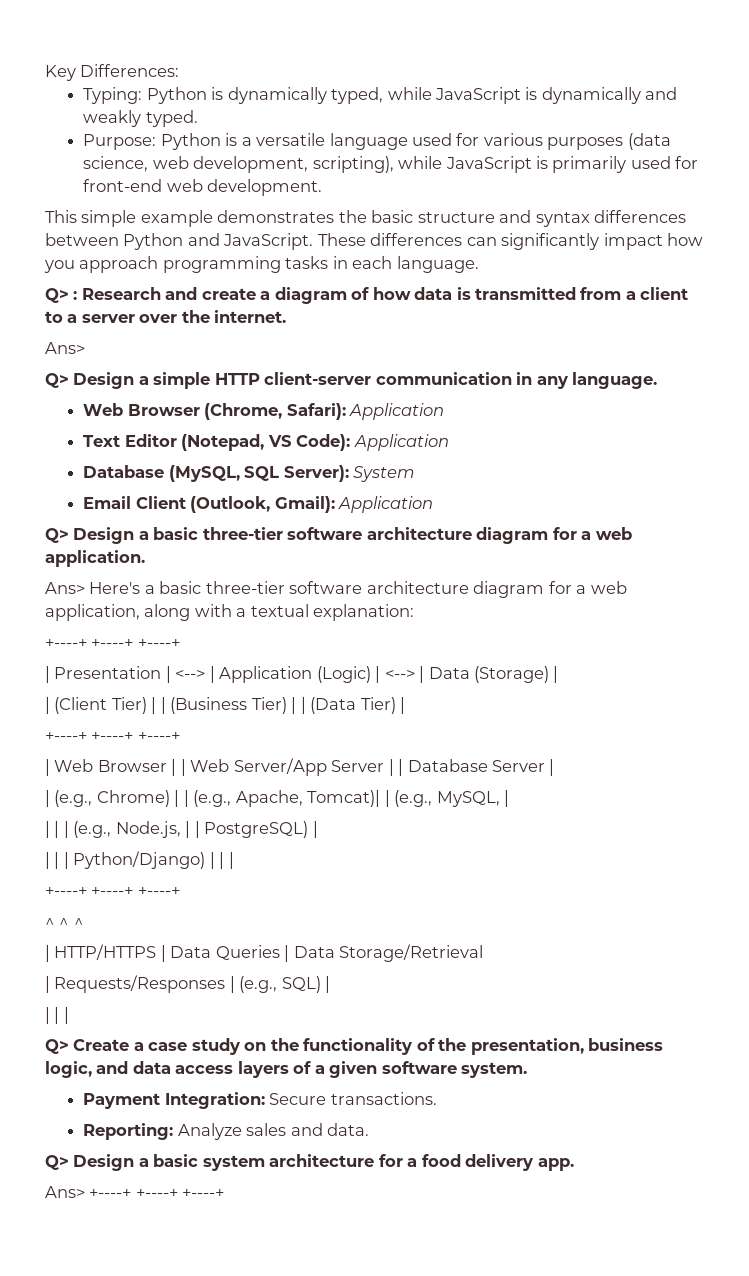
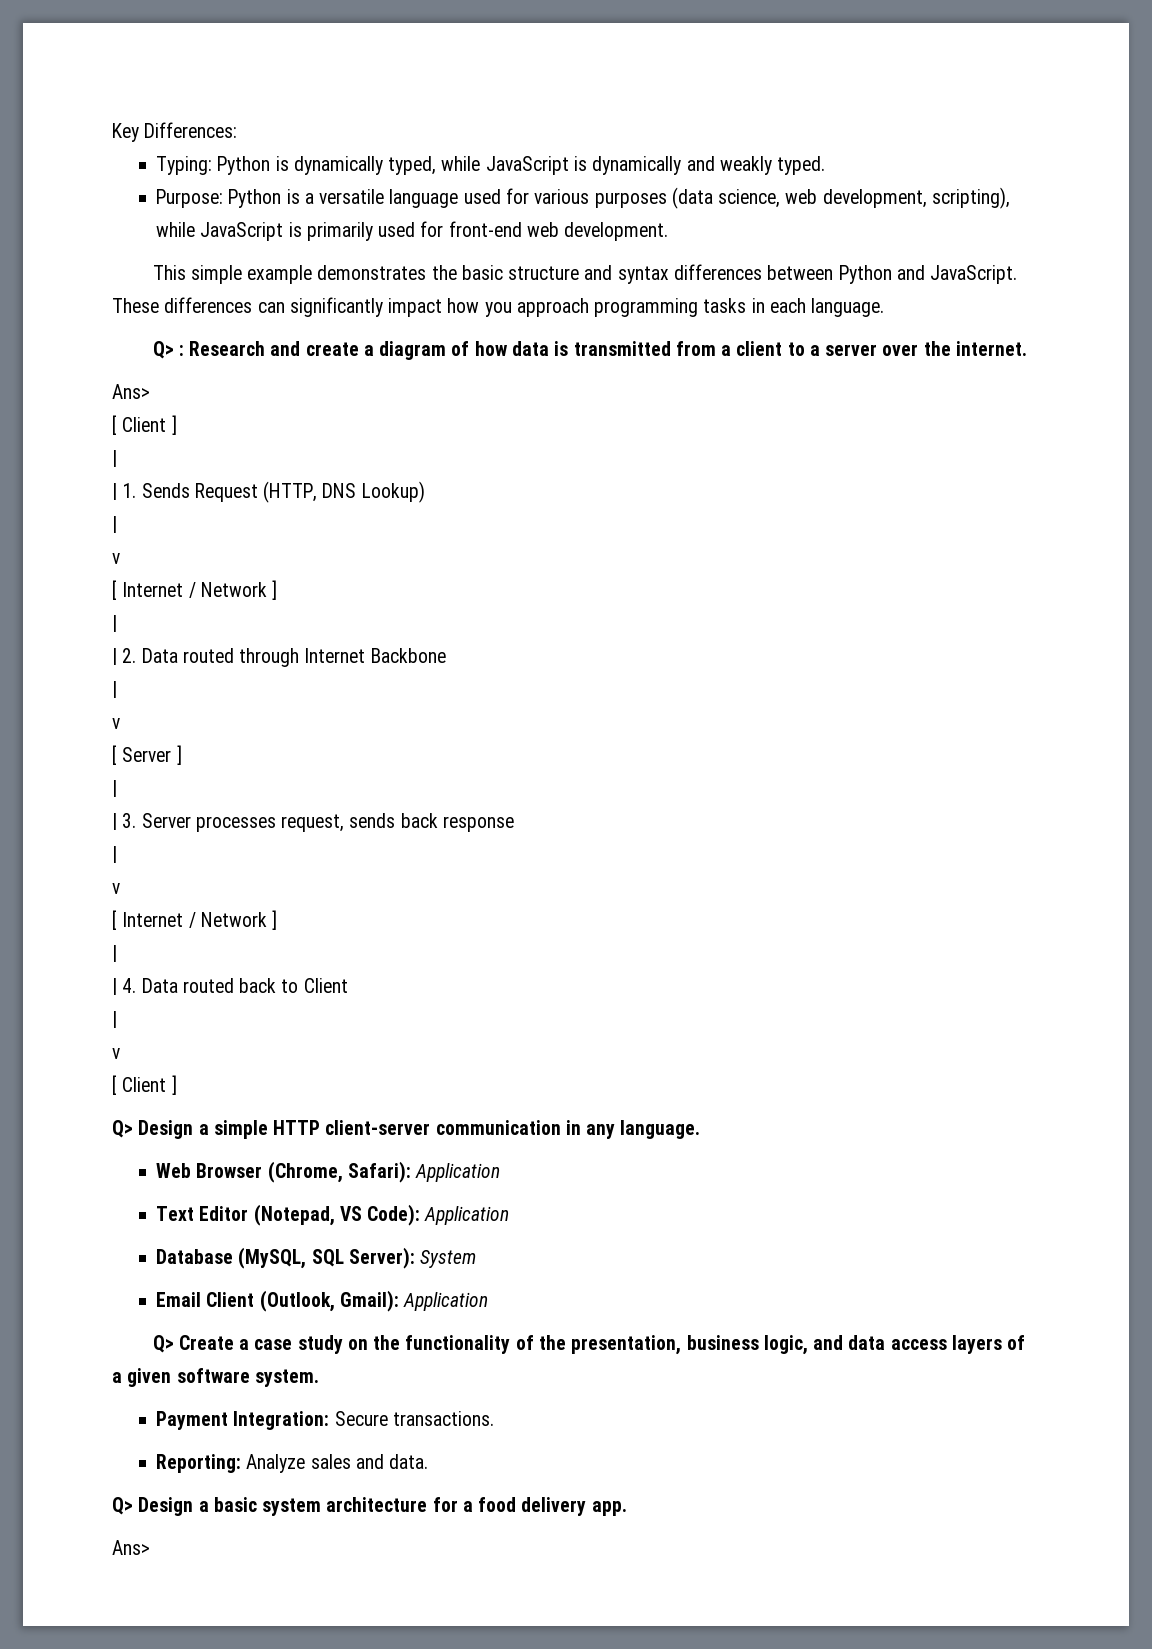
  Q> : Research and create a diagram of how data is transmitted from a client to a server over the internet.
  Ans>
+ [ Client ]
+ |
+ | 1. Sends Request (HTTP, DNS Lookup)
+ |
+ v
+ [ Internet / Network ]
+ |
+ | 2. Data routed through Internet Backbone
+ |
+ v
+ [ Server ]
+ |
+ | 3. Server processes request, sends back response
+ |
+ v
+ [ Internet / Network ]
+ |
+ | 4. Data routed back to Client
+ |
+ v
+ [ Client ]
- Q> Design a basic three-tier software architecture diagram for a web application.
- Ans> Here's a basic three-tier software architecture diagram for a web application, along with a textual explanation:
- +----+ +----+ +----+
- | Presentation | <--> | Application (Logic) | <--> | Data (Storage) |
- | (Client Tier) | | (Business Tier) | | (Data Tier) |
- +----+ +----+ +----+
- | Web Browser | | Web Server/App Server | | Database Server |
- | (e.g., Chrome) | | (e.g., Apache, Tomcat)| | (e.g., MySQL, |
- | | | (e.g., Node.js, | | PostgreSQL) |
- | | | Python/Django) | | |
- +----+ +----+ +----+
- ^ ^ ^
- | HTTP/HTTPS | Data Queries | Data Storage/Retrieval
- | Requests/Responses | (e.g., SQL) |
- | | |
  Q> Design a basic system architecture for a food delivery app.
- Ans> +----+ +----+ +----+
+ Ans>

